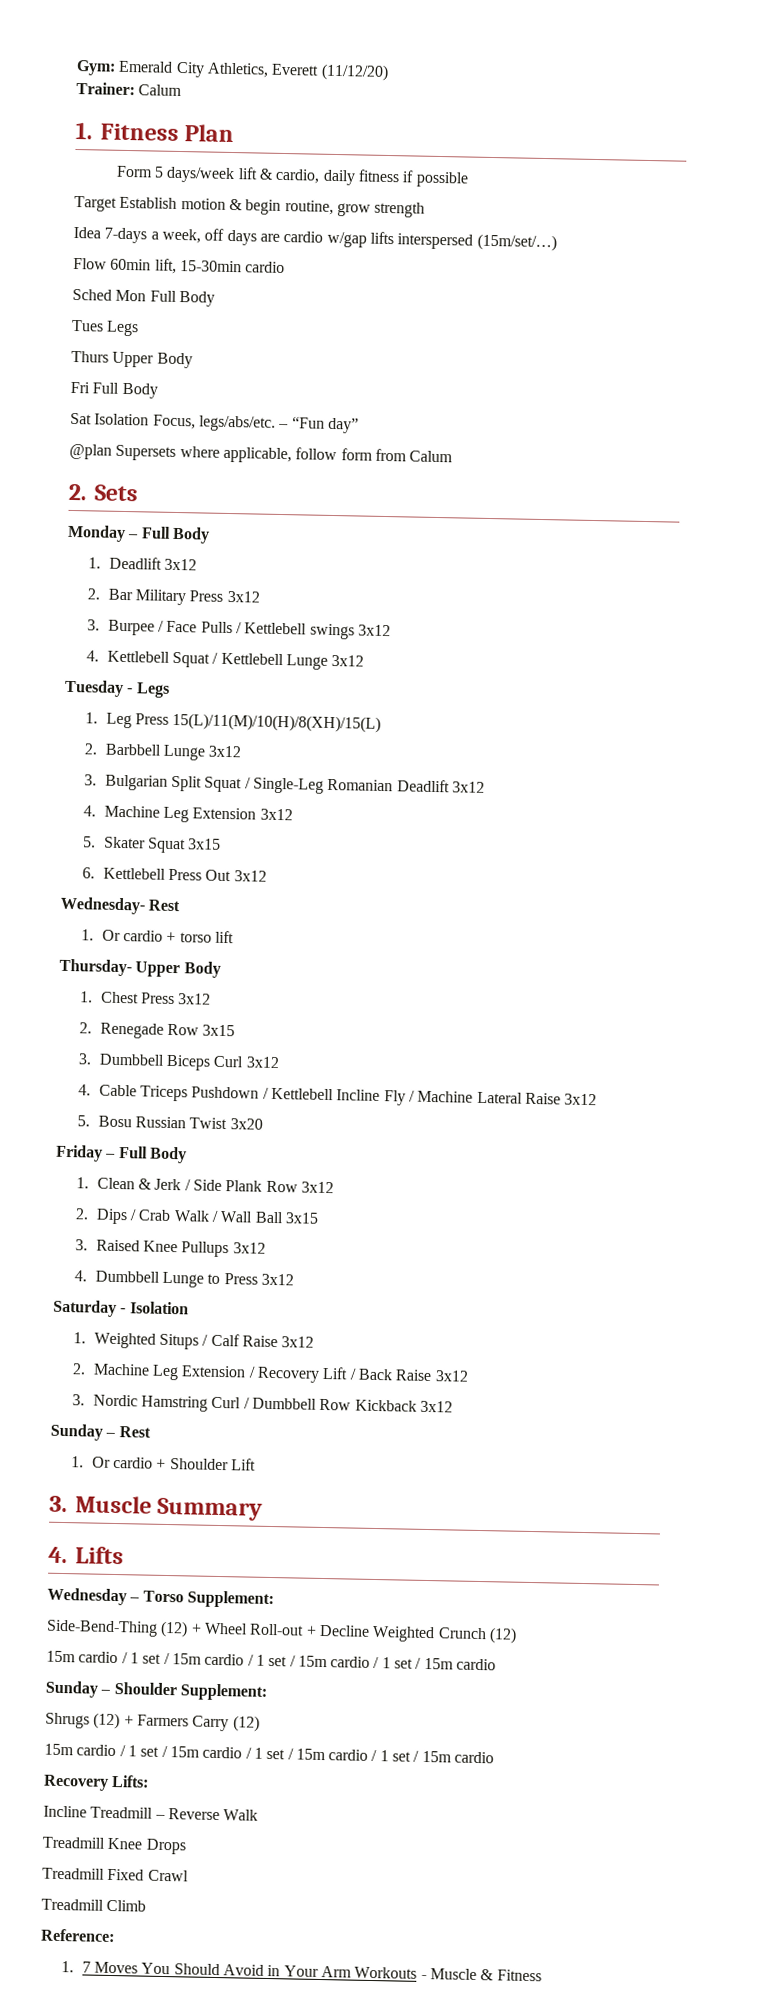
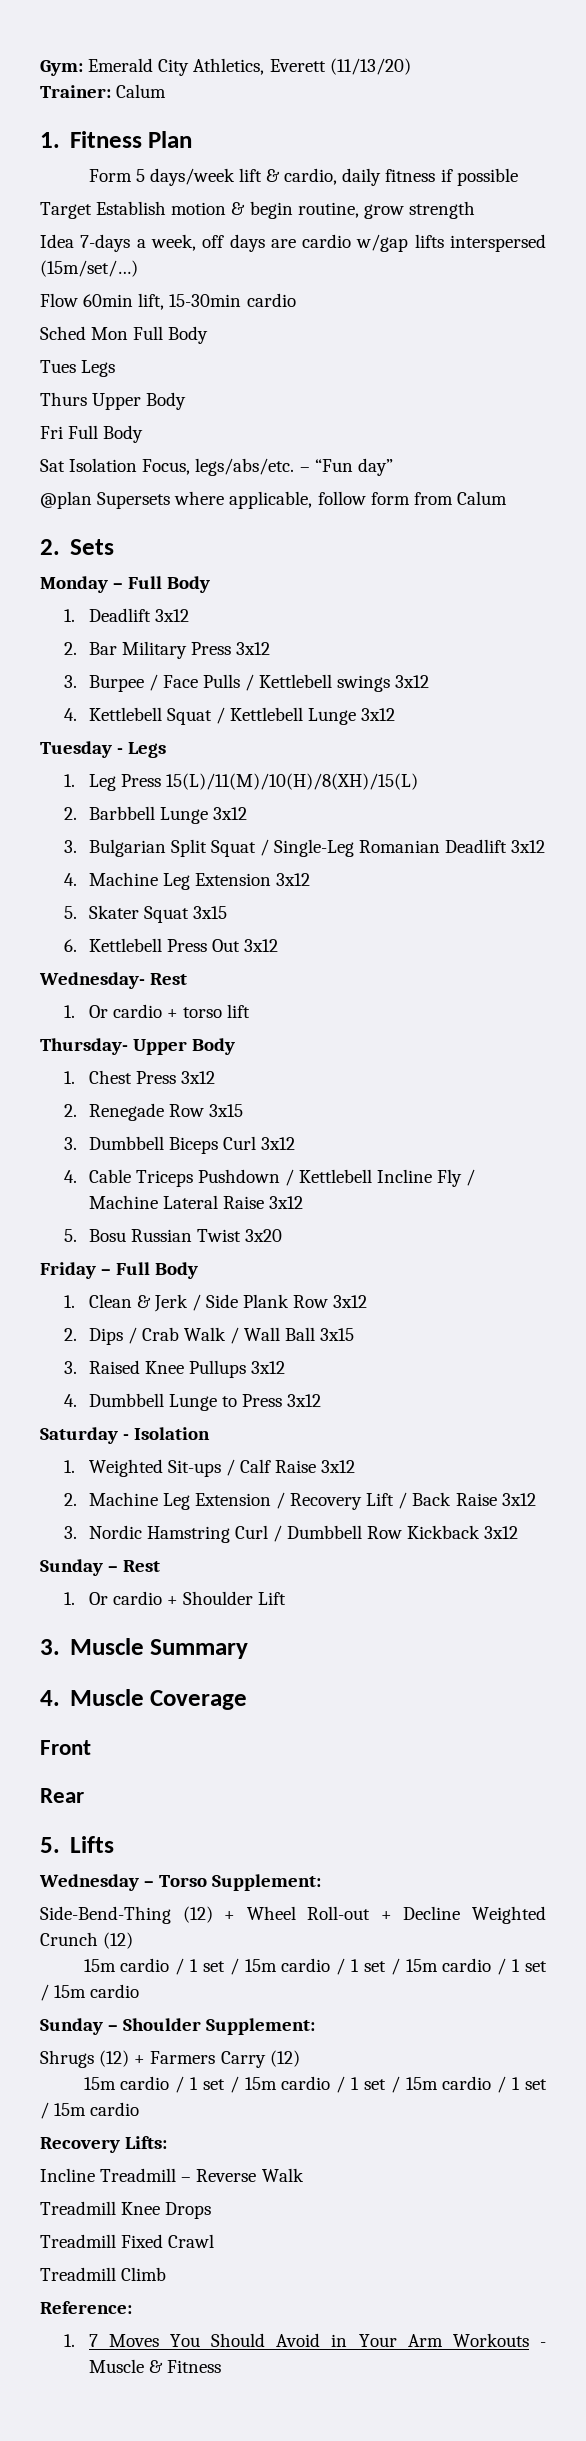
- Gym: Emerald City Athletics, Everett (11/12/20)
+ Gym: Emerald City Athletics, Everett (11/13/20)
- 1. Weighted Situps / Calf Raise 3x12
+ 1. Weighted Sit-ups / Calf Raise 3x12
- 4. Lifts
+ 4. Muscle Coverage
+ Front
+ Rear
+ 5. Lifts

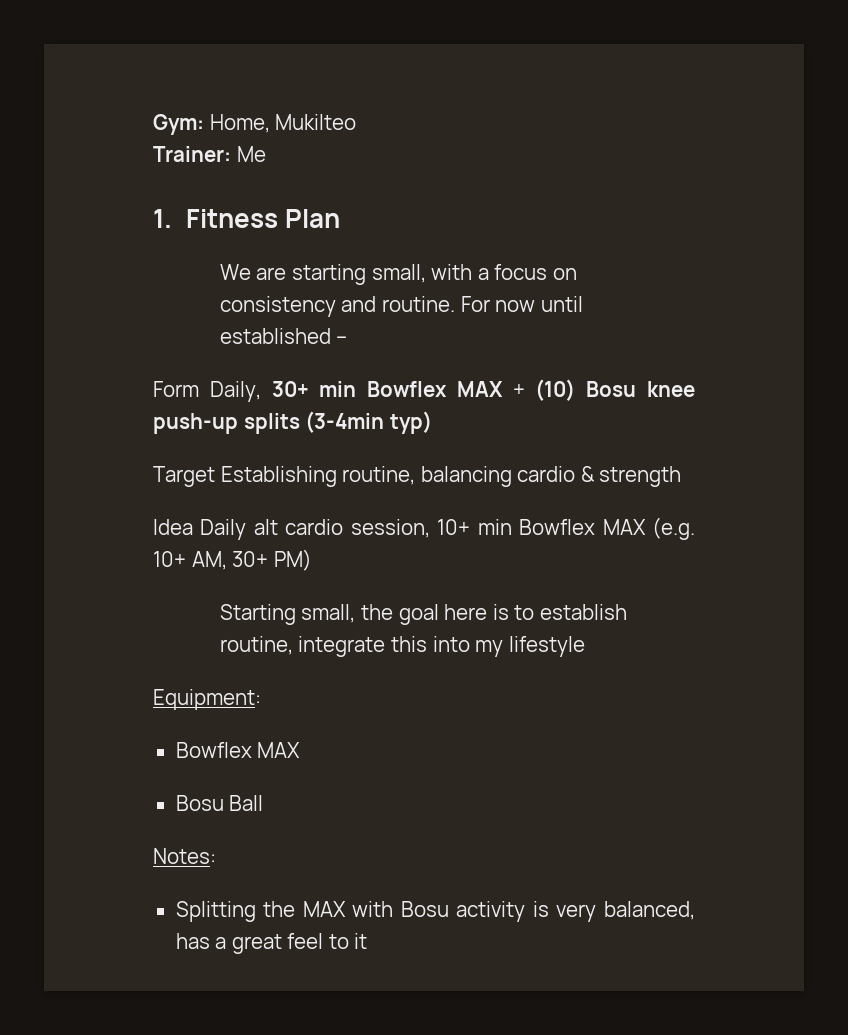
- Gym: Emerald City Athletics, Everett (11/13/20)
+ Gym: Home, Mukilteo
- Trainer: Calum
+ Trainer: Me
- Form 5 days/week lift & cardio, daily fitness if possible
- Target Establish motion & begin routine, grow strength
- Idea 7-days a week, off days are cardio w/gap lifts interspersed (15m/set/…)
- Flow 60min lift, 15-30min cardio
- Sched Mon Full Body
- Tues Legs
- Thurs Upper Body
- Fri Full Body
- Sat Isolation Focus, legs/abs/etc. – “Fun day”
- @plan Supersets where applicable, follow form from Calum
- 2. Sets
- Monday – Full Body
- 1. Deadlift 3x12
- 2. Bar Military Press 3x12
- 3. Burpee / Face Pulls / Kettlebell swings 3x12
- 4. Kettlebell Squat / Kettlebell Lunge 3x12
- Tuesday - Legs
- 1. Leg Press 15(L)/11(M)/10(H)/8(XH)/15(L)
- 2. Barbbell Lunge 3x12
- 3. Bulgarian Split Squat / Single-Leg Romanian Deadlift 3x12
- 4. Machine Leg Extension 3x12
- 5. Skater Squat 3x15
- 6. Kettlebell Press Out 3x12
- Wednesday- Rest
- 1. Or cardio + torso lift
- Thursday- Upper Body
- 1. Chest Press 3x12
- 2. Renegade Row 3x15
- 3. Dumbbell Biceps Curl 3x12
- 4. Cable Triceps Pushdown / Kettlebell Incline Fly / Machine Lateral Raise 3x12
- 5. Bosu Russian Twist 3x20
- Friday – Full Body
- 1. Clean & Jerk / Side Plank Row 3x12
- 2. Dips / Crab Walk / Wall Ball 3x15
- 3. Raised Knee Pullups 3x12
- 4. Dumbbell Lunge to Press 3x12
- Saturday - Isolation
- 1. Weighted Sit-ups / Calf Raise 3x12
- 2. Machine Leg Extension / Recovery Lift / Back Raise 3x12
- 3. Nordic Hamstring Curl / Dumbbell Row Kickback 3x12
- Sunday – Rest
- 1. Or cardio + Shoulder Lift
- 3. Muscle Summary
- 4. Muscle Coverage
- Front
- Rear
- 5. Lifts
- Wednesday – Torso Supplement:
- Side-Bend-Thing (12) + Wheel Roll-out + Decline Weighted Crunch (12)
- 15m cardio / 1 set / 15m cardio / 1 set / 15m cardio / 1 set / 15m cardio
- Sunday – Shoulder Supplement:
- Shrugs (12) + Farmers Carry (12)
- 15m cardio / 1 set / 15m cardio / 1 set / 15m cardio / 1 set / 15m cardio
- Recovery Lifts:
- Incline Treadmill – Reverse Walk
- Treadmill Knee Drops
- Treadmill Fixed Crawl
- Treadmill Climb
- Reference:
- 1. 7 Moves You Should Avoid in Your Arm Workouts - Muscle & Fitness
+ We are starting small, with a focus on consistency and routine. For now until established –
+ Form Daily, 30+ min Bowflex MAX + (10) Bosu knee push-up splits (3-4min typ)
+ Target Establishing routine, balancing cardio & strength
+ Idea Daily alt cardio session, 10+ min Bowflex MAX (e.g. 10+ AM, 30+ PM)
+ Starting small, the goal here is to establish routine, integrate this into my lifestyle
+ Equipment:
+ Bowflex MAX
+ Bosu Ball
+ Notes:
+ Splitting the MAX with Bosu activity is very balanced, has a great feel to it

